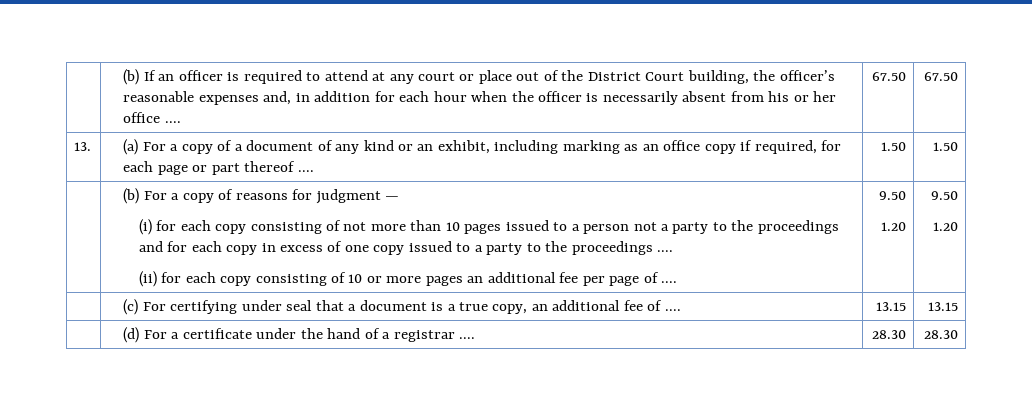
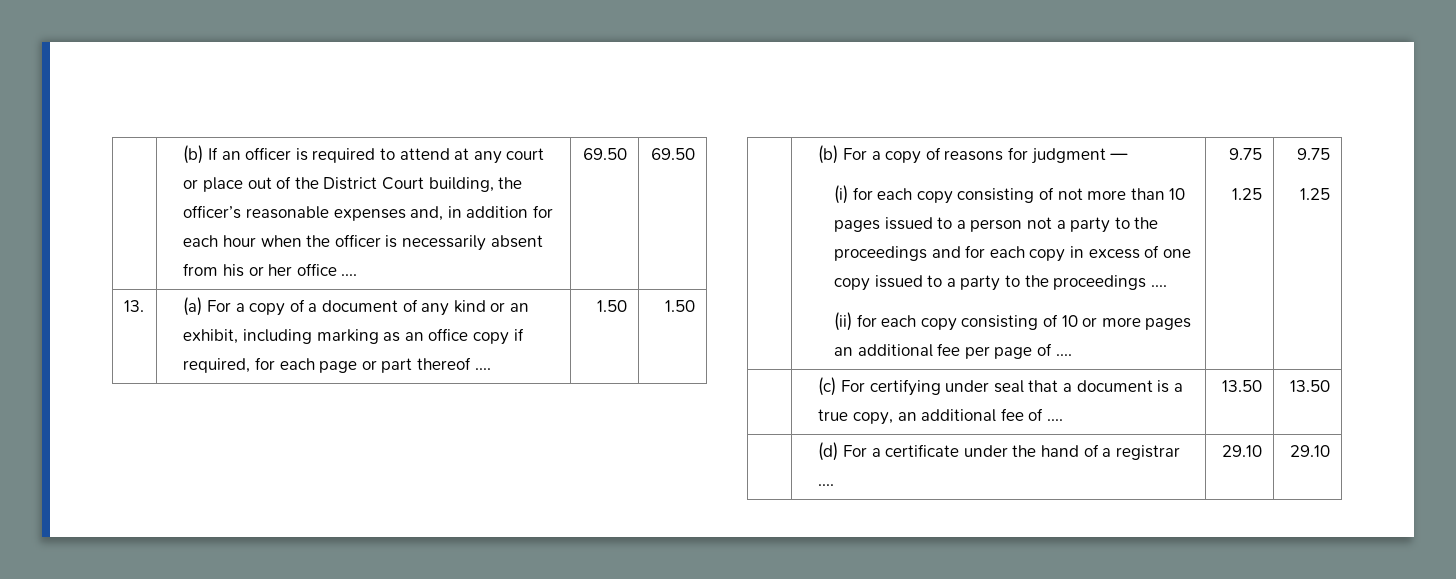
- 67.50 | 67.50
+ 69.50 | 69.50
- (ii) for each copy consisting of 10 or more pages an additional fee per page of .... | 9.50
- 1.20 | 9.50
- 1.20
+ (ii) for each copy consisting of 10 or more pages an additional fee per page of .... | 9.75
+ 1.25 | 9.75
+ 1.25
- | (c) For certifying under seal that a document is a true copy, an additional fee of .... | 13.15 | 13.15
+ | (c) For certifying under seal that a document is a true copy, an additional fee of .... | 13.50 | 13.50
- | (d) For a certificate under the hand of a registrar .... | 28.30 | 28.30
+ | (d) For a certificate under the hand of a registrar .... | 29.10 | 29.10

